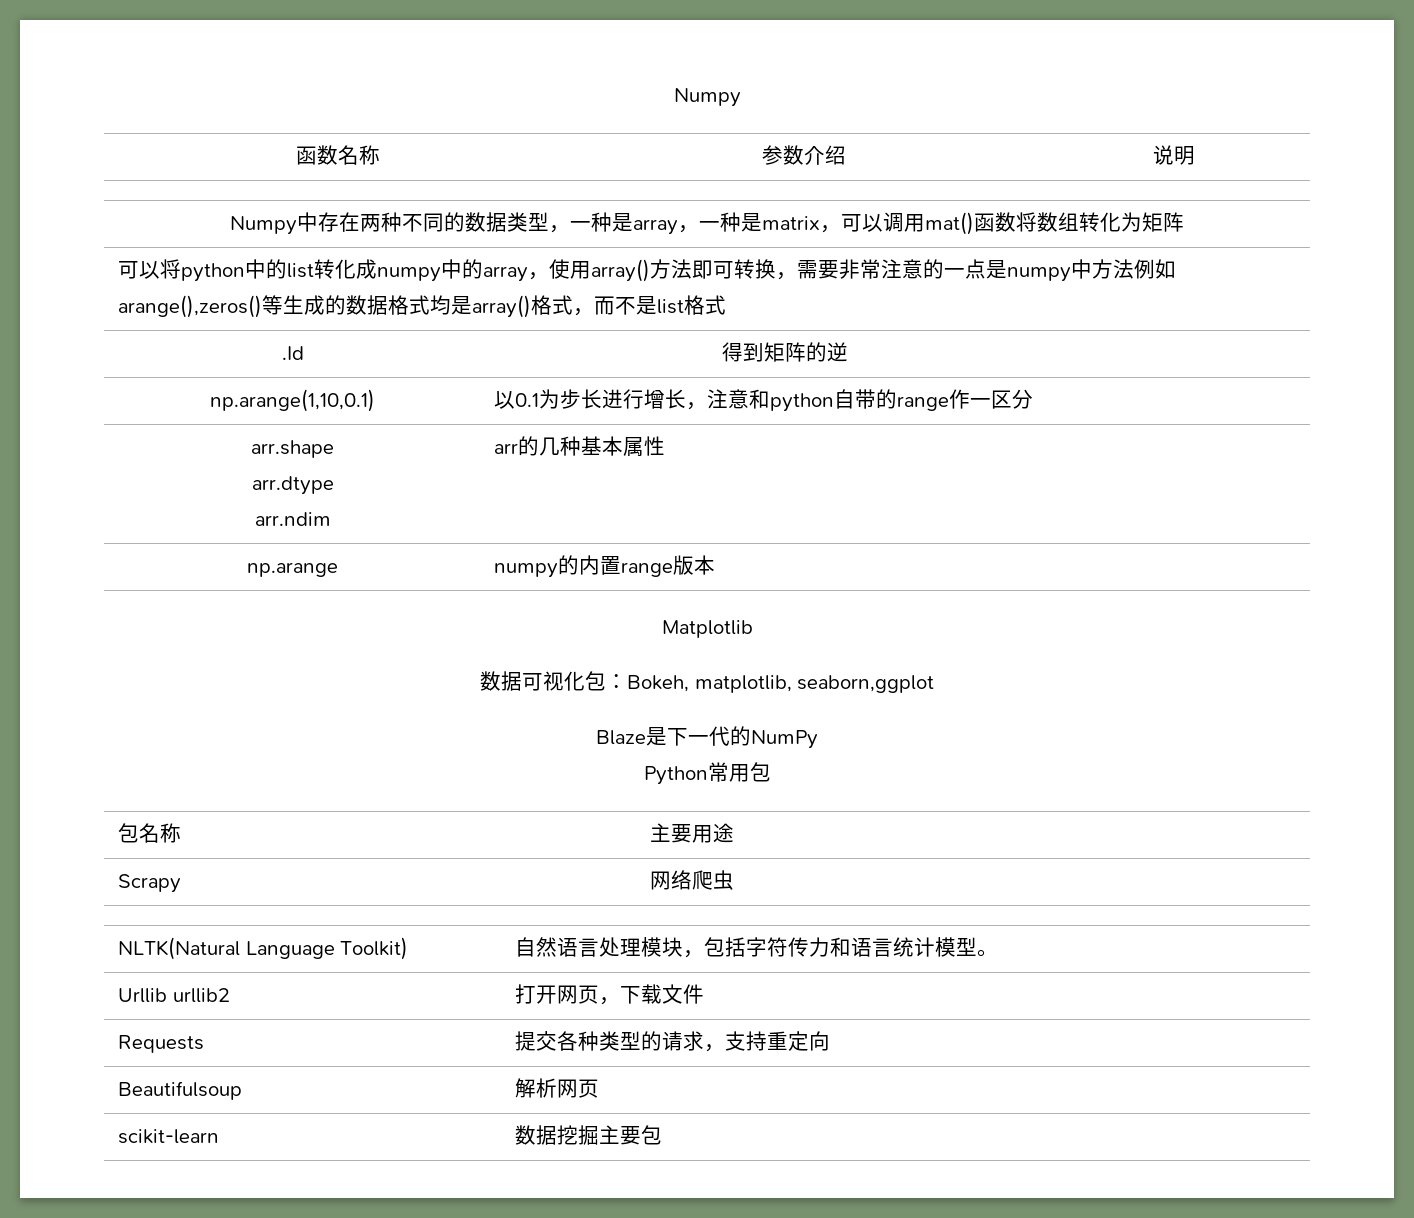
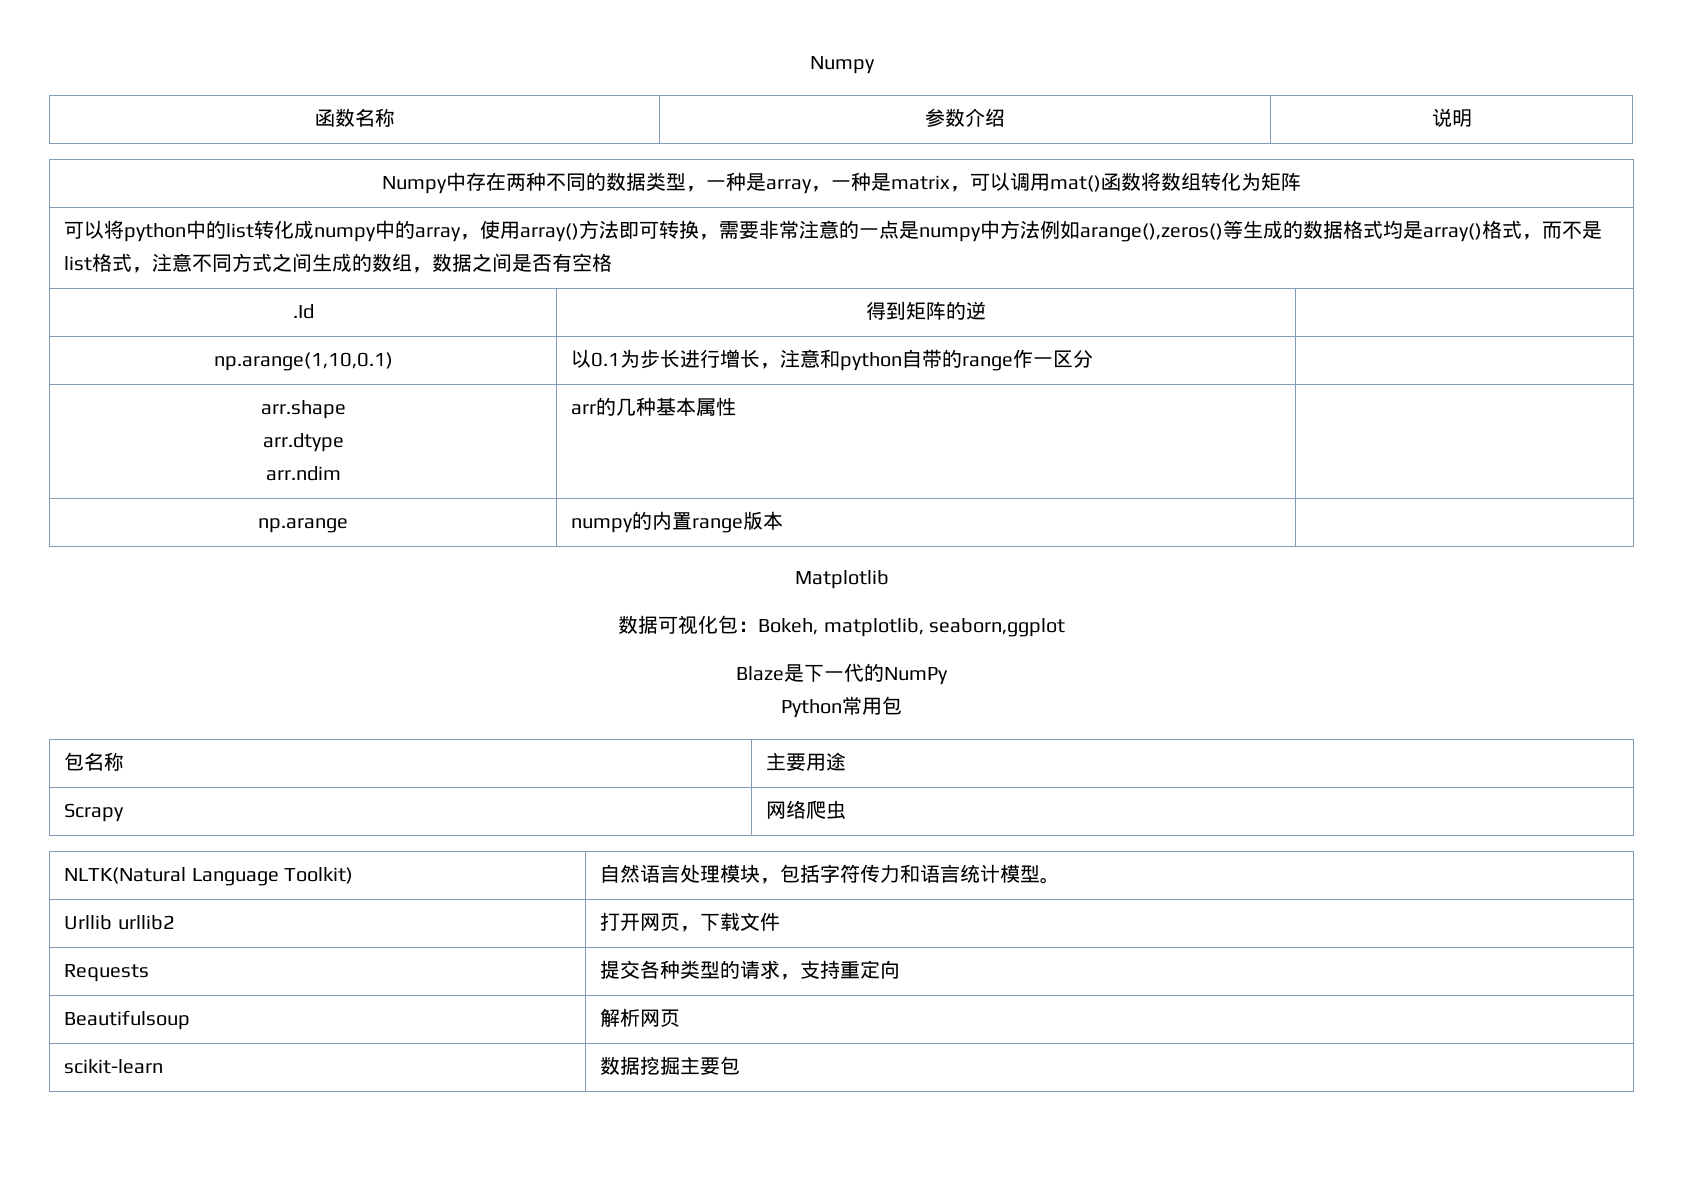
- 可以将python中的list转化成numpy中的array，使用array()方法即可转换，需要非常注意的一点是numpy中方法例如arange(),zeros()等生成的数据格式均是array()格式，而不是list格式
+ 可以将python中的list转化成numpy中的array，使用array()方法即可转换，需要非常注意的一点是numpy中方法例如arange(),zeros()等生成的数据格式均是array()格式，而不是list格式，注意不同方式之间生成的数组，数据之间是否有空格

